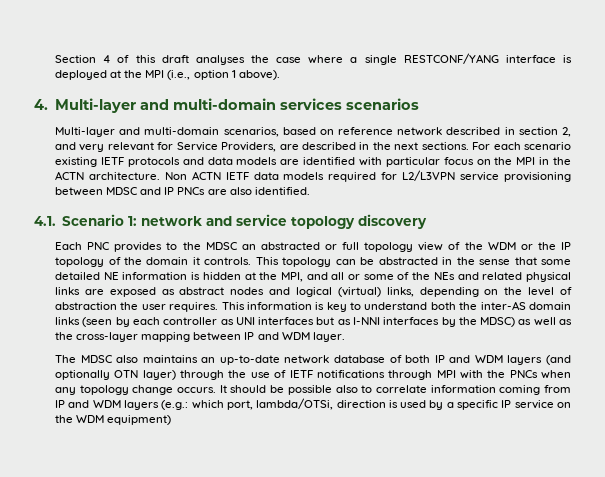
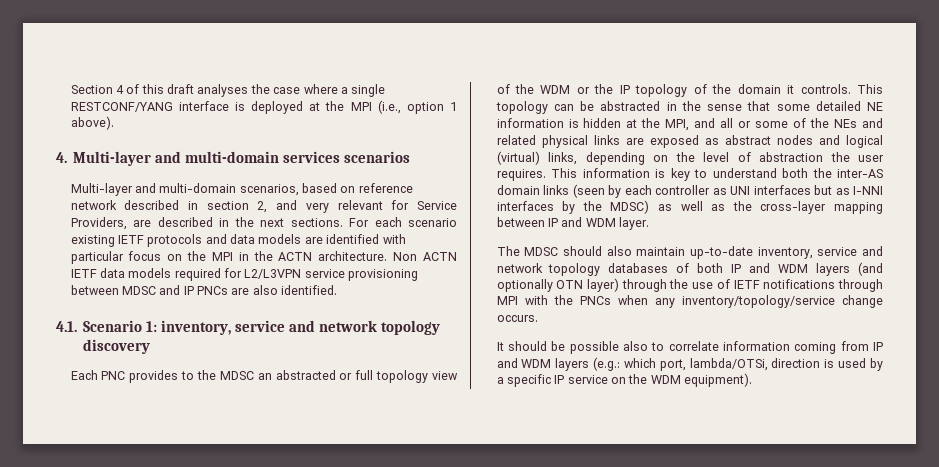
- 4.1. Scenario 1: network and service topology discovery
+ 4.1. Scenario 1: inventory, service and network topology discovery
- The MDSC also maintains an up-to-date network database of both IP and WDM layers (and optionally OTN layer) through the use of IETF notifications through MPI with the PNCs when any topology change occurs. It should be possible also to correlate information coming from IP and WDM layers (e.g.: which port, lambda/OTSi, direction is used by a specific IP service on the WDM equipment)
+ The MDSC should also maintain up-to-date inventory, service and network topology databases of both IP and WDM layers (and optionally OTN layer) through the use of IETF notifications through MPI with the PNCs when any inventory/topology/service change occurs.
+ It should be possible also to correlate information coming from IP and WDM layers (e.g.: which port, lambda/OTSi, direction is used by a specific IP service on the WDM equipment).

